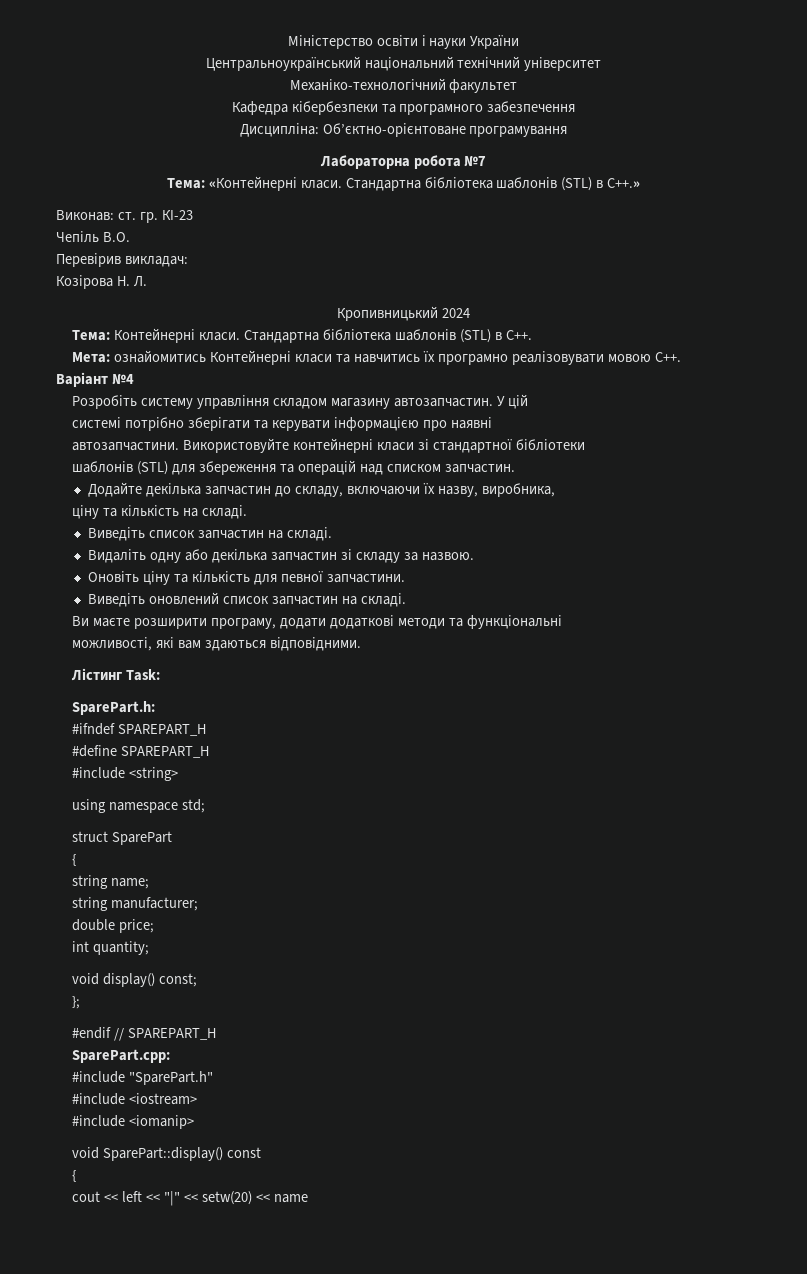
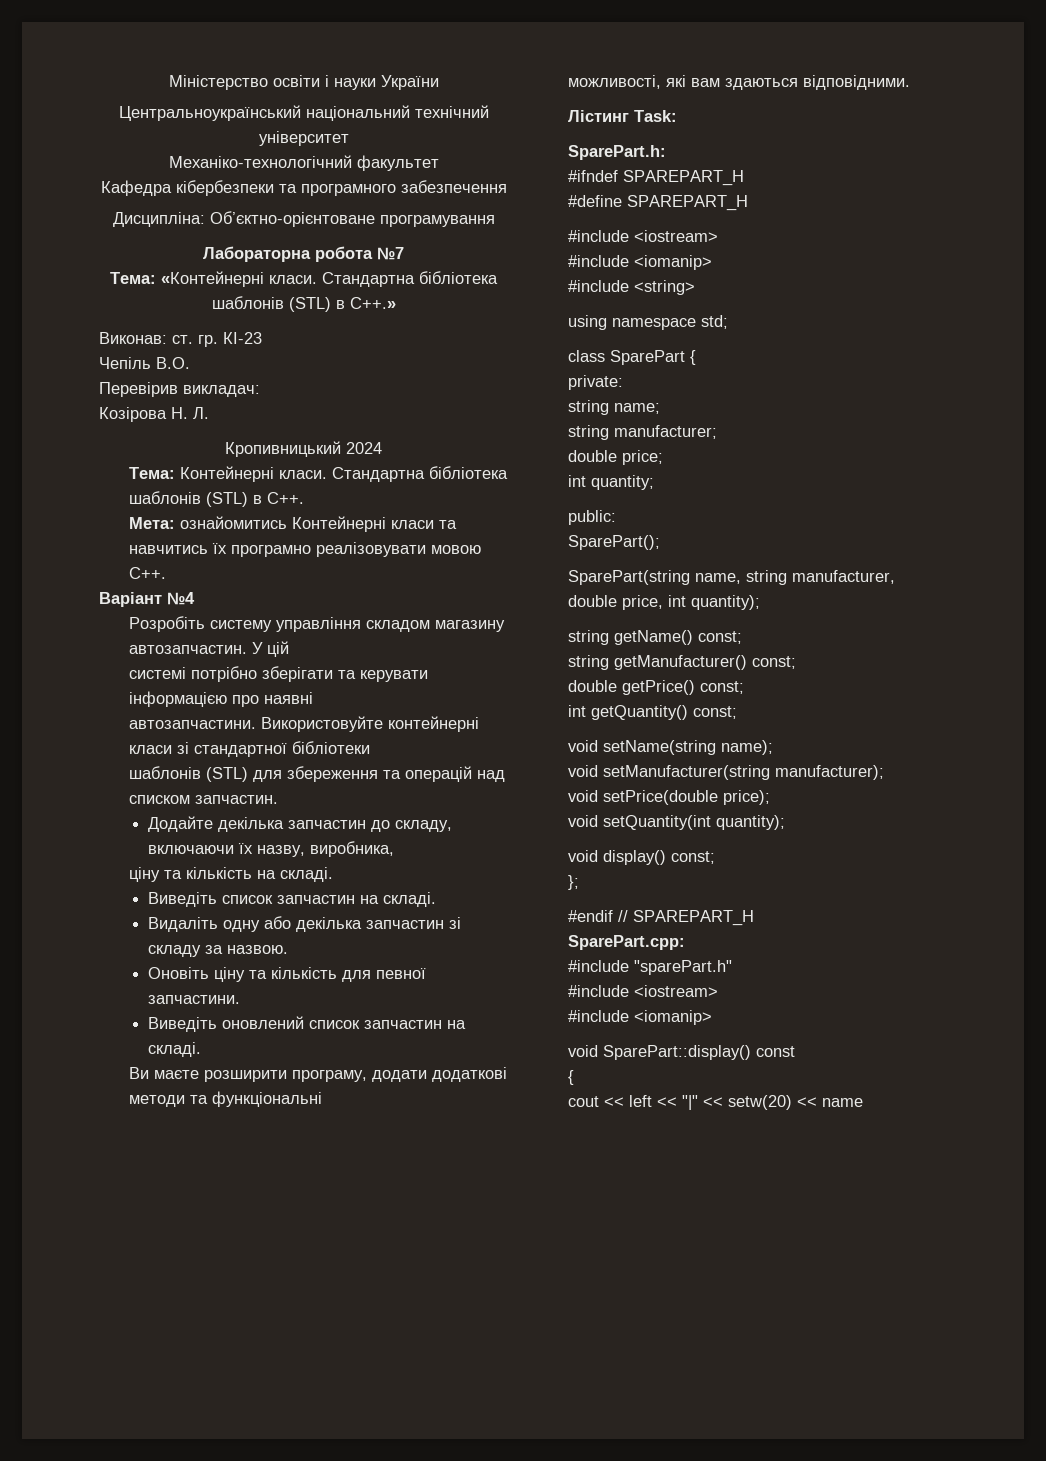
  #define SPAREPART_H
+ #include <iostream>
+ #include <iomanip>
- struct SparePart
- {
+ class SparePart {
+ private:
+ public:
+ SparePart();
+ SparePart(string name, string manufacturer, double price, int quantity);
+ string getName() const;
+ string getManufacturer() const;
+ double getPrice() const;
+ int getQuantity() const;
+ void setName(string name);
+ void setManufacturer(string manufacturer);
+ void setPrice(double price);
+ void setQuantity(int quantity);
- #include "SparePart.h"
+ #include "sparePart.h"

